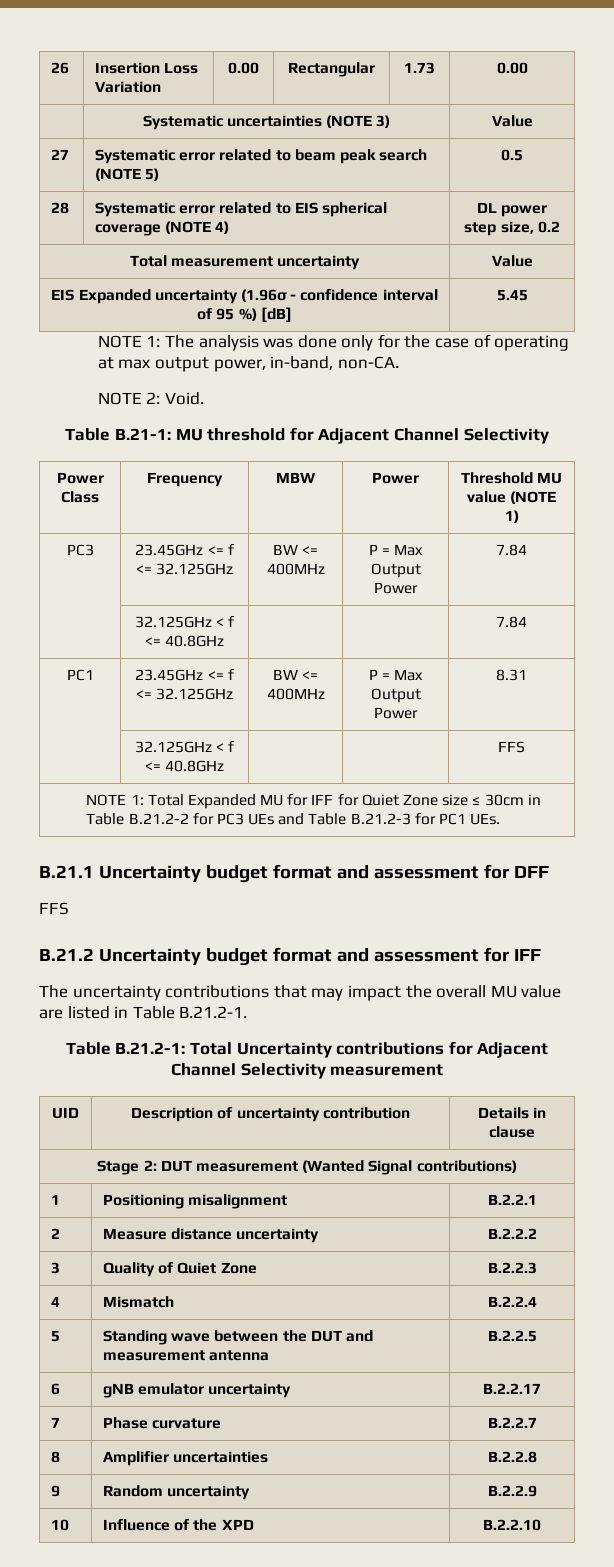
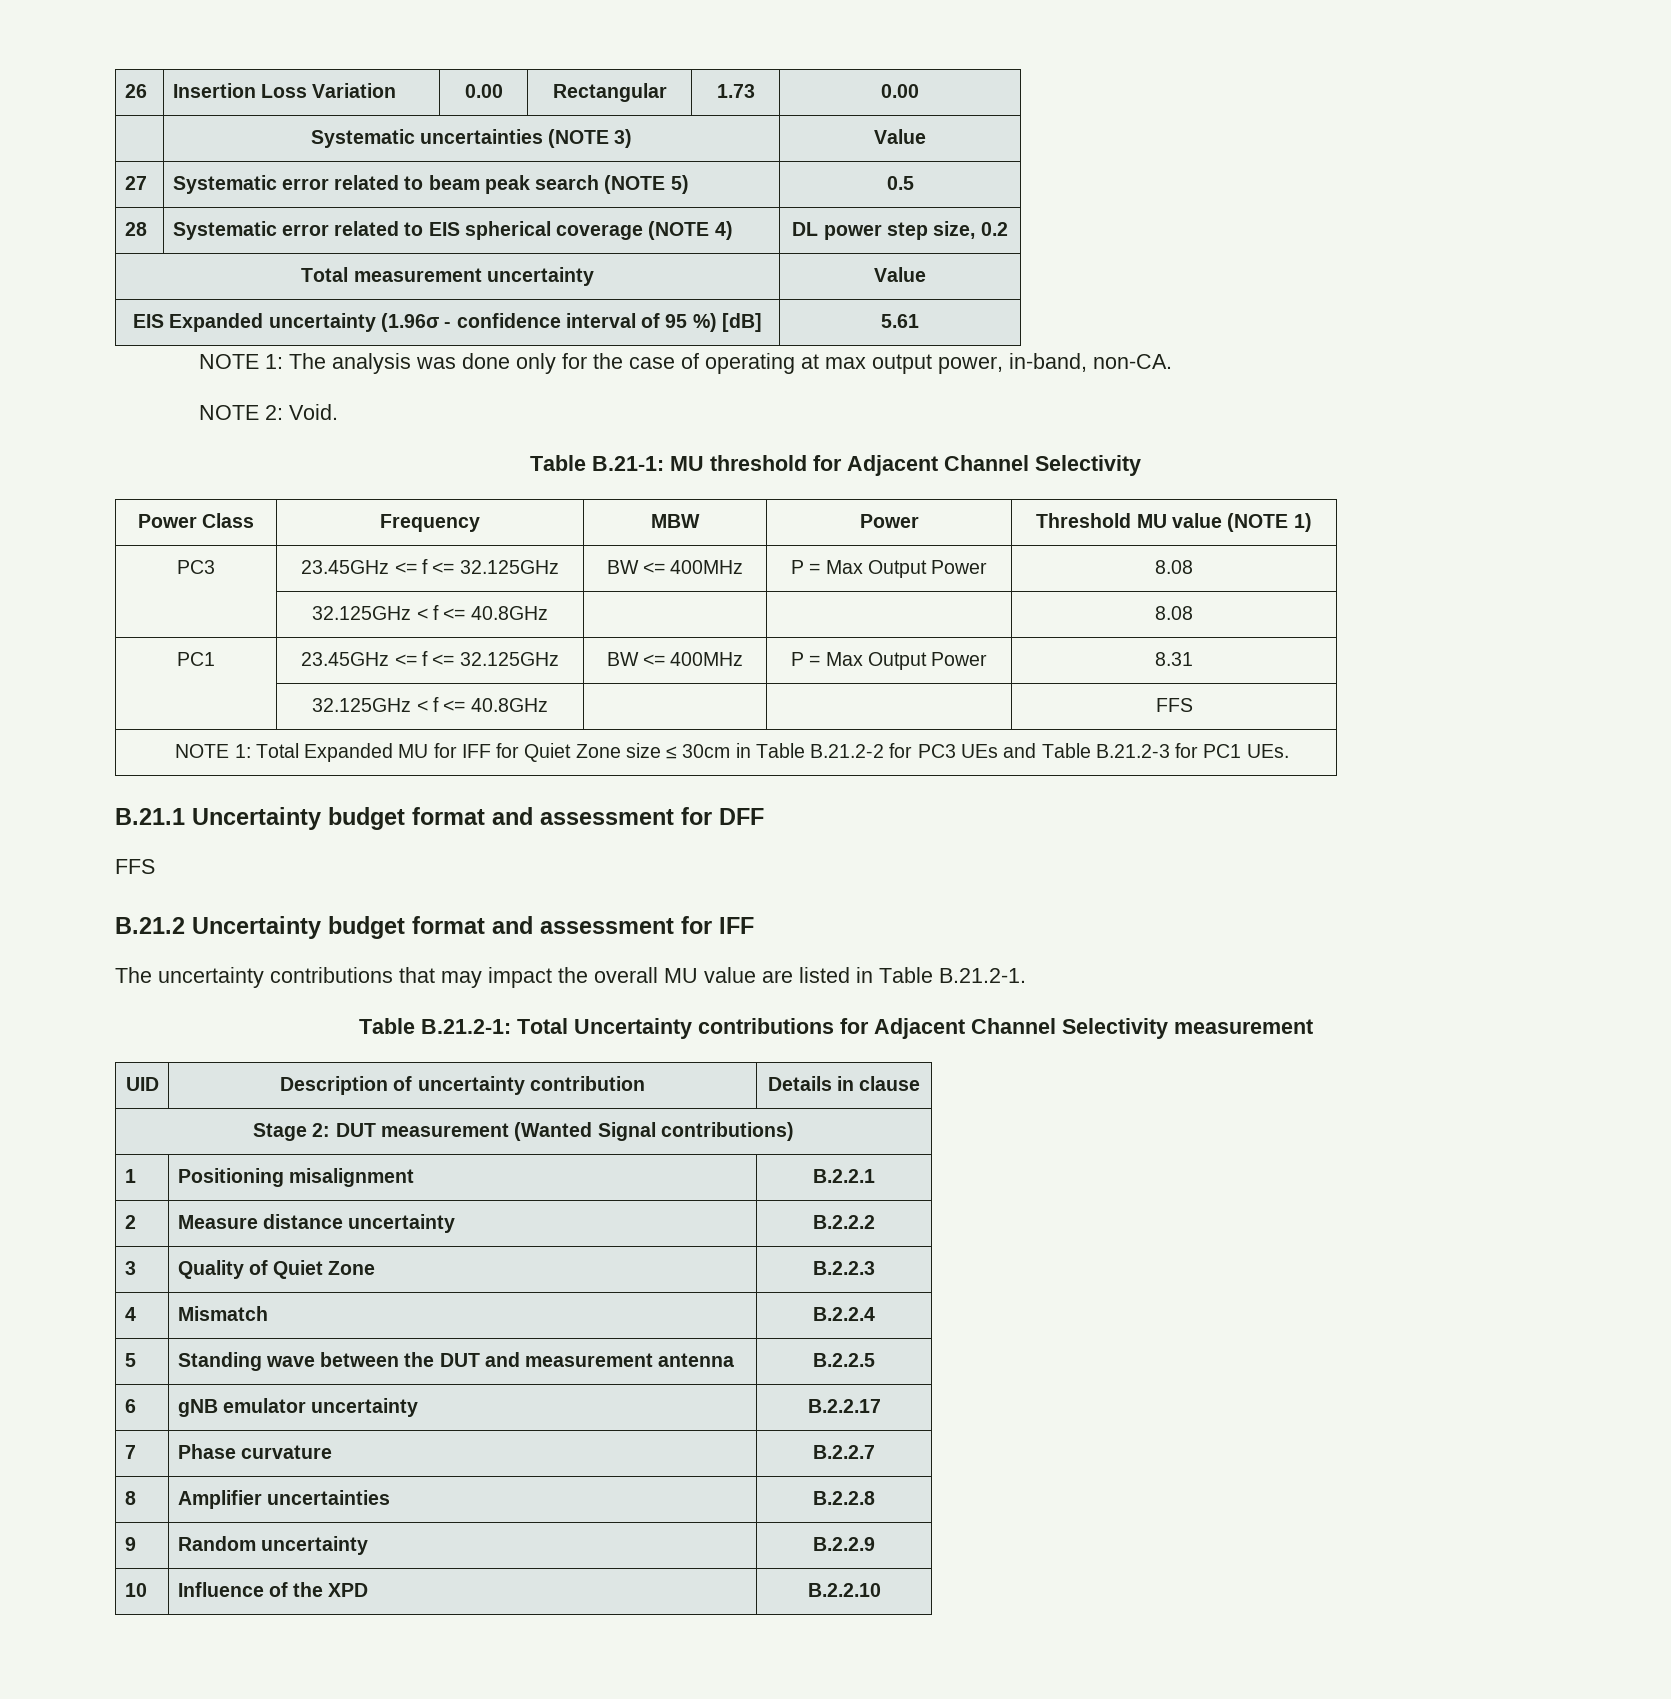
- EIS Expanded uncertainty (1.96σ - confidence interval of 95 %) [dB] | 5.45
+ EIS Expanded uncertainty (1.96σ - confidence interval of 95 %) [dB] | 5.61
- PC3 | 23.45GHz <= f <= 32.125GHz | BW <= 400MHz | P = Max Output Power | 7.84
- | 32.125GHz < f <= 40.8GHz | | | 7.84
+ PC3 | 23.45GHz <= f <= 32.125GHz | BW <= 400MHz | P = Max Output Power | 8.08
+ | 32.125GHz < f <= 40.8GHz | | | 8.08

